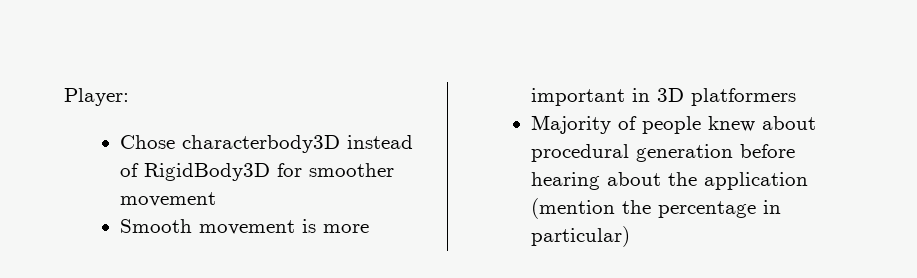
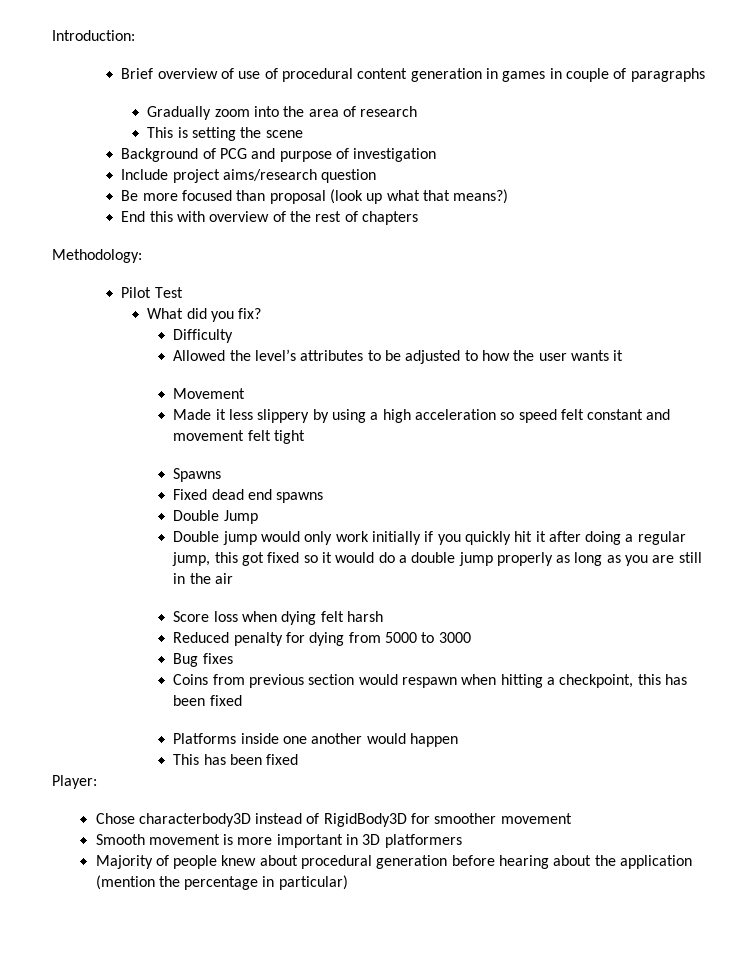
+ Introduction:
+ Brief overview of use of procedural content generation in games in couple of paragraphs
+ Gradually zoom into the area of research
+ This is setting the scene
+ Background of PCG and purpose of investigation
+ Include project aims/research question
+ Be more focused than proposal (look up what that means?)
+ End this with overview of the rest of chapters
+ Methodology:
+ Pilot Test
+ What did you fix?
+ Difficulty
+ Allowed the level’s attributes to be adjusted to how the user wants it
+ Movement
+ Made it less slippery by using a high acceleration so speed felt constant and movement felt tight
+ Spawns
+ Fixed dead end spawns
+ Double Jump
+ Double jump would only work initially if you quickly hit it after doing a regular jump, this got fixed so it would do a double jump properly as long as you are still in the air
+ Score loss when dying felt harsh
+ Reduced penalty for dying from 5000 to 3000
+ Bug fixes
+ Coins from previous section would respawn when hitting a checkpoint, this has been fixed
+ Platforms inside one another would happen
+ This has been fixed

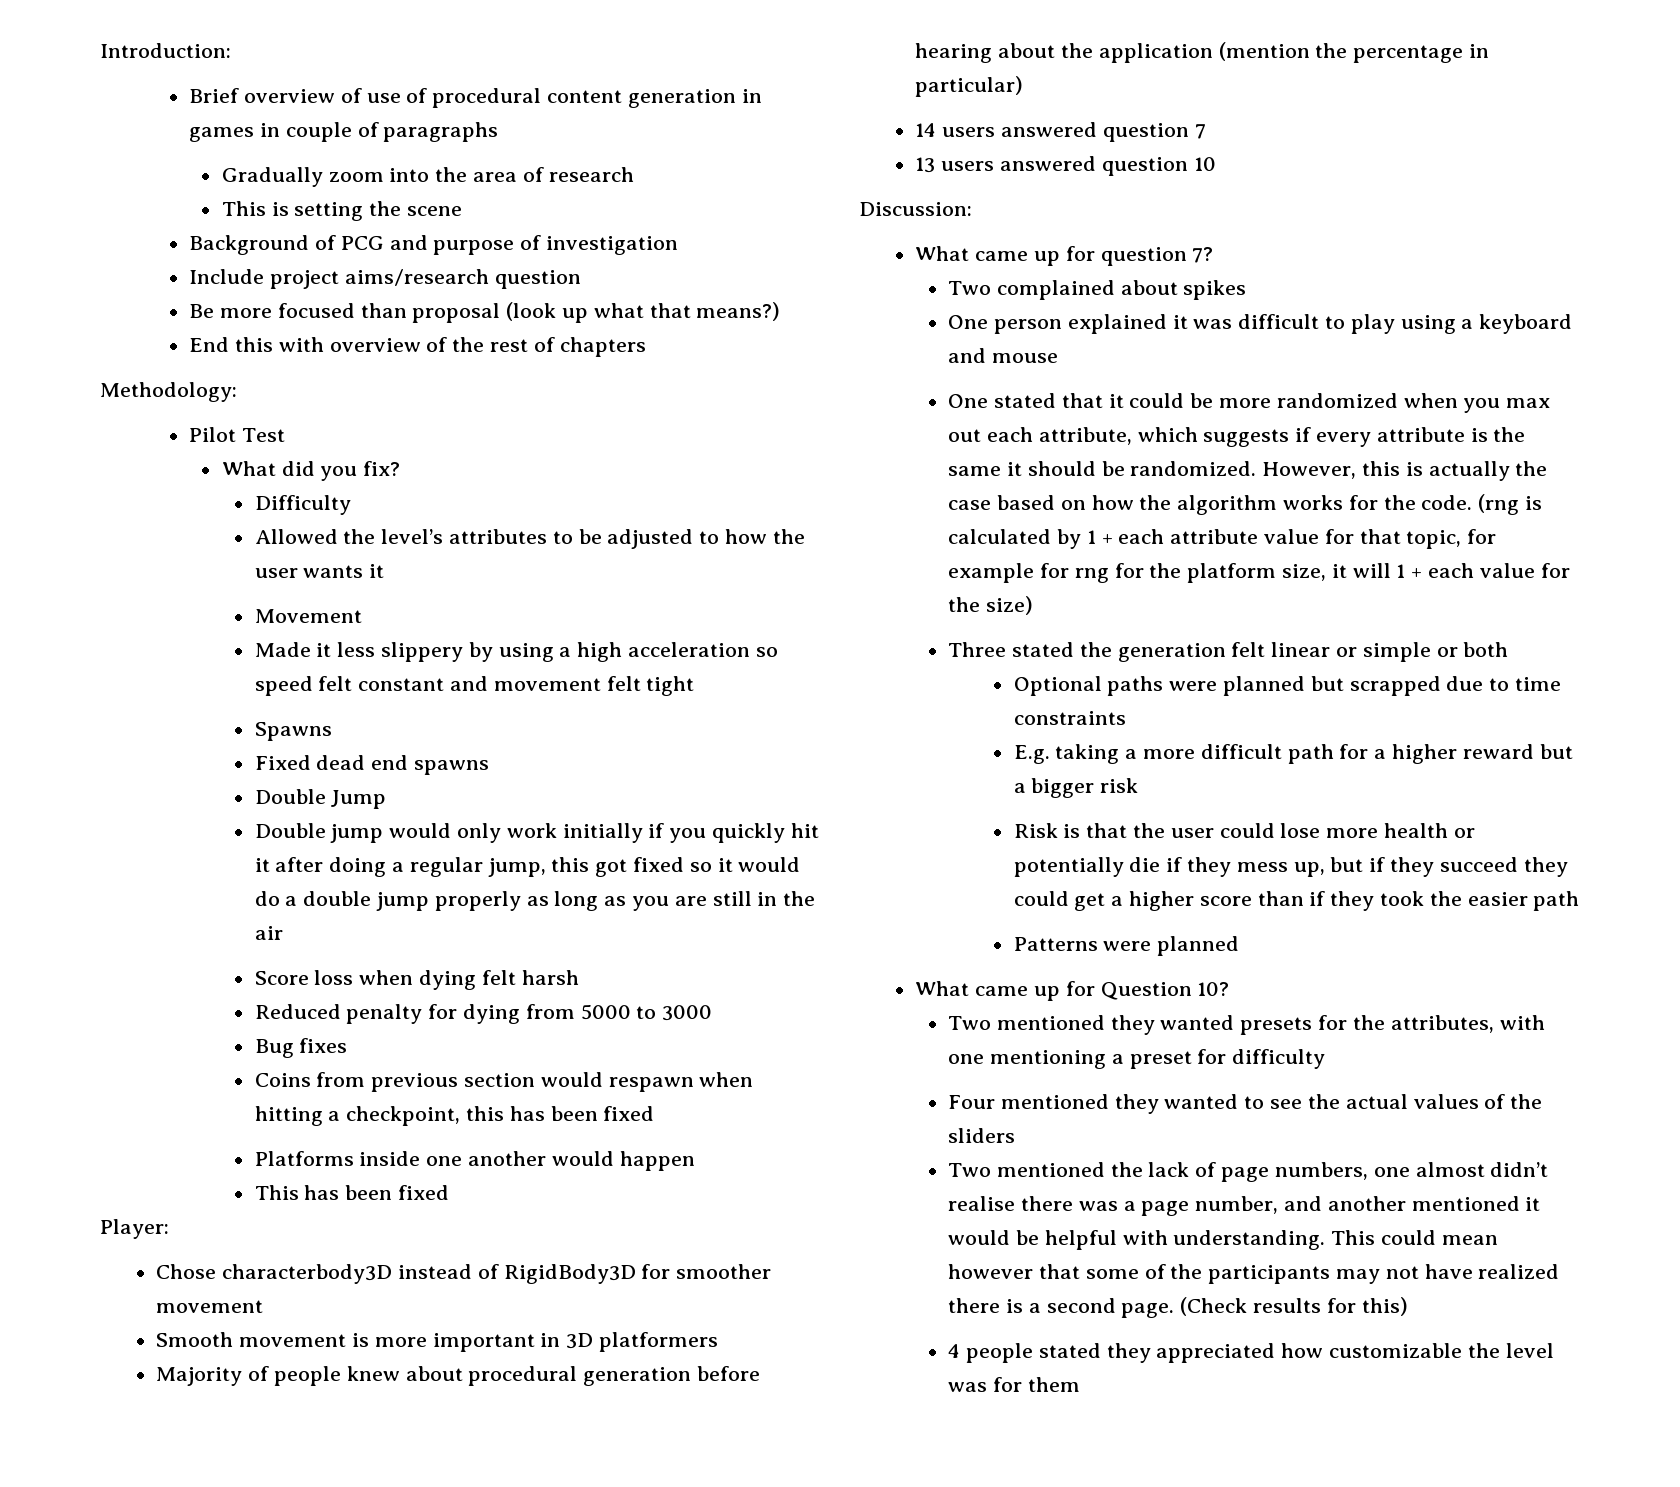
+ 14 users answered question 7
+ 13 users answered question 10
+ Discussion:
+ What came up for question 7?
+ Two complained about spikes
+ One person explained it was difficult to play using a keyboard and mouse
+ One stated that it could be more randomized when you max out each attribute, which suggests if every attribute is the same it should be randomized. However, this is actually the case based on how the algorithm works for the code. (rng is calculated by 1 + each attribute value for that topic, for example for rng for the platform size, it will 1 + each value for the size)
+ Three stated the generation felt linear or simple or both
+ Optional paths were planned but scrapped due to time constraints
+ E.g. taking a more difficult path for a higher reward but a bigger risk
+ Risk is that the user could lose more health or potentially die if they mess up, but if they succeed they could get a higher score than if they took the easier path
+ Patterns were planned
+ What came up for Question 10?
+ Two mentioned they wanted presets for the attributes, with one mentioning a preset for difficulty
+ Four mentioned they wanted to see the actual values of the sliders
+ Two mentioned the lack of page numbers, one almost didn’t realise there was a page number, and another mentioned it would be helpful with understanding. This could mean however that some of the participants may not have realized there is a second page. (Check results for this)
+ 4 people stated they appreciated how customizable the level was for them

